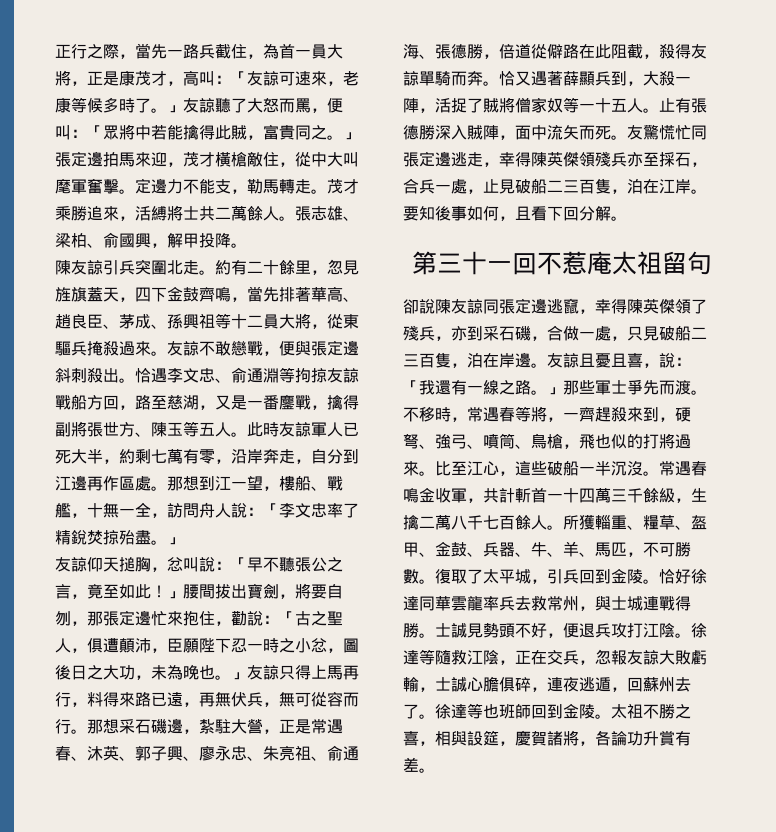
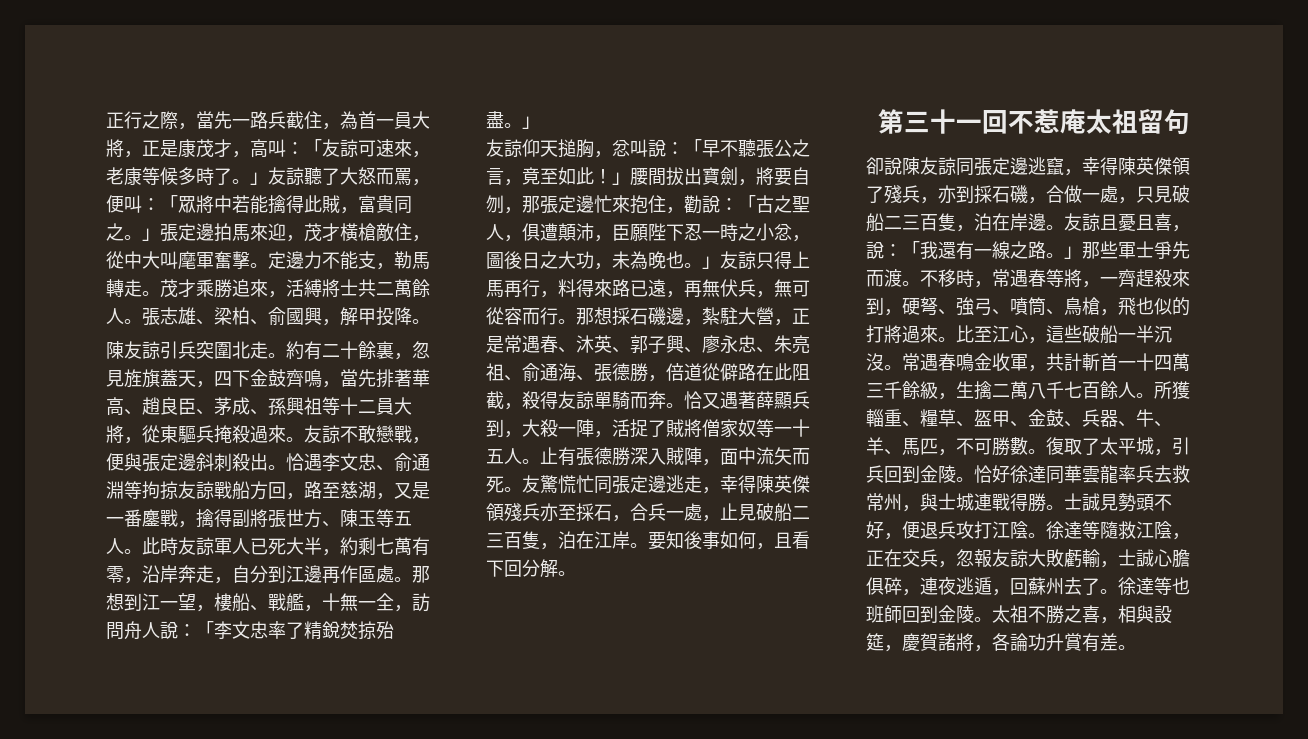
- 約有二十餘里，忽見旌旗蓋天，四下金鼓齊鳴，當先排著華高、趙良臣、茅成、孫興祖等十二員大將，從東驅兵掩殺過來。
+ 約有二十餘裏，忽見旌旗蓋天，四下金鼓齊鳴，當先排著華高、趙良臣、茅成、孫興祖等十二員大將，從東驅兵掩殺過來。
- 那想采石磯邊，紮駐大營，正是常遇春、沐英、郭子興、廖永忠、朱亮祖、俞通海、張德勝，倍道從僻路在此阻截，殺得友諒單騎而奔。
+ 那想採石磯邊，紮駐大營，正是常遇春、沐英、郭子興、廖永忠、朱亮祖、俞通海、張德勝，倍道從僻路在此阻截，殺得友諒單騎而奔。
- 卻說陳友諒同張定邊逃竄，幸得陳英傑領了殘兵，亦到采石磯，合做一處，只見破船二三百隻，泊在岸邊。
+ 卻說陳友諒同張定邊逃竄，幸得陳英傑領了殘兵，亦到採石磯，合做一處，只見破船二三百隻，泊在岸邊。

